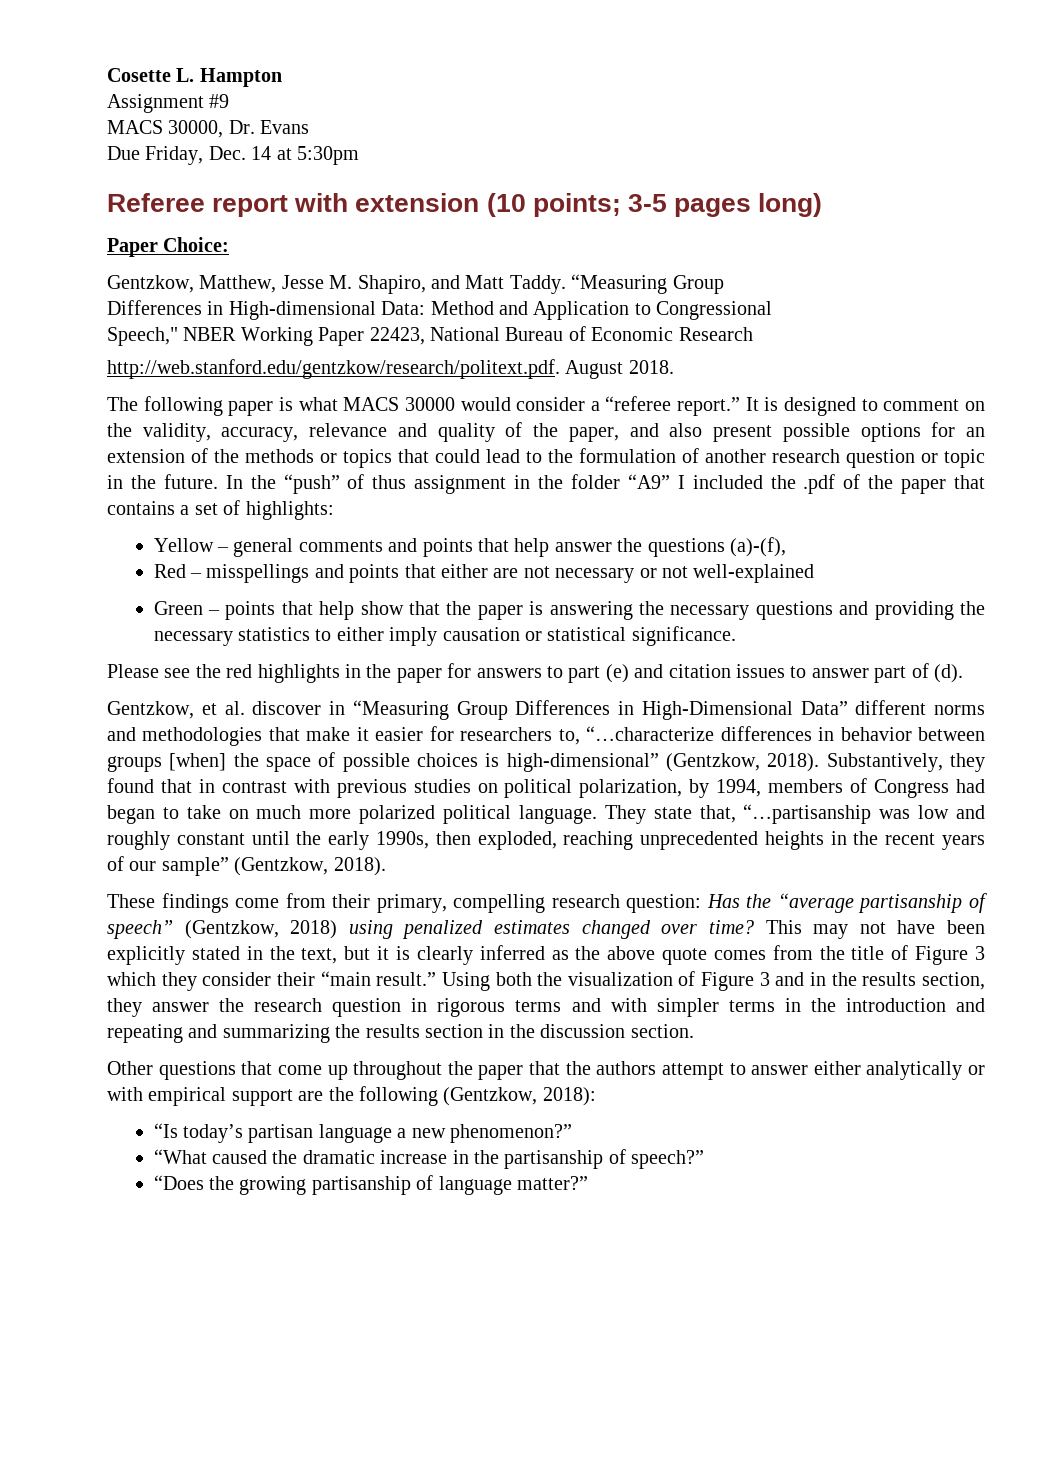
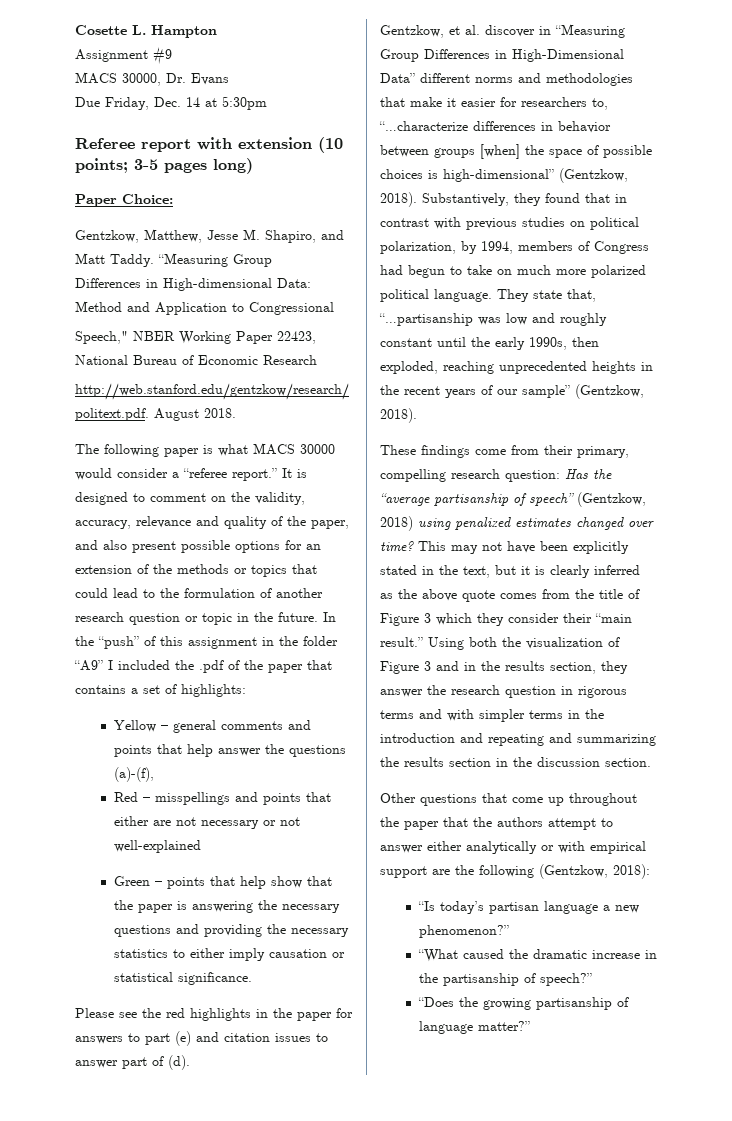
- In the “push” of thus assignment in the folder “A9” I included the .pdf of the paper that contains a set of highlights:
+ In the “push” of this assignment in the folder “A9” I included the .pdf of the paper that contains a set of highlights:
- Substantively, they found that in contrast with previous studies on political polarization, by 1994, members of Congress had began to take on much more polarized political language.
+ Substantively, they found that in contrast with previous studies on political polarization, by 1994, members of Congress had begun to take on much more polarized political language.

